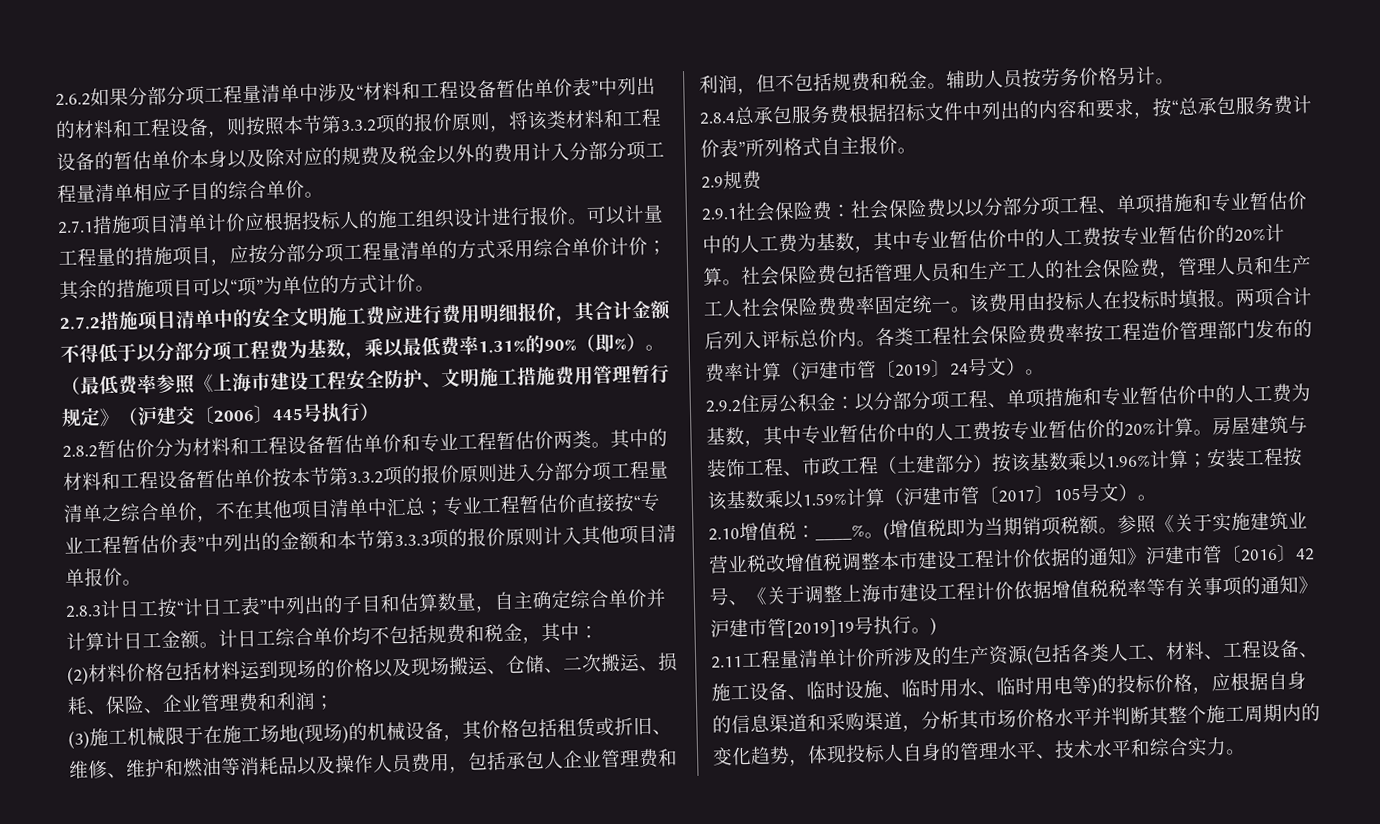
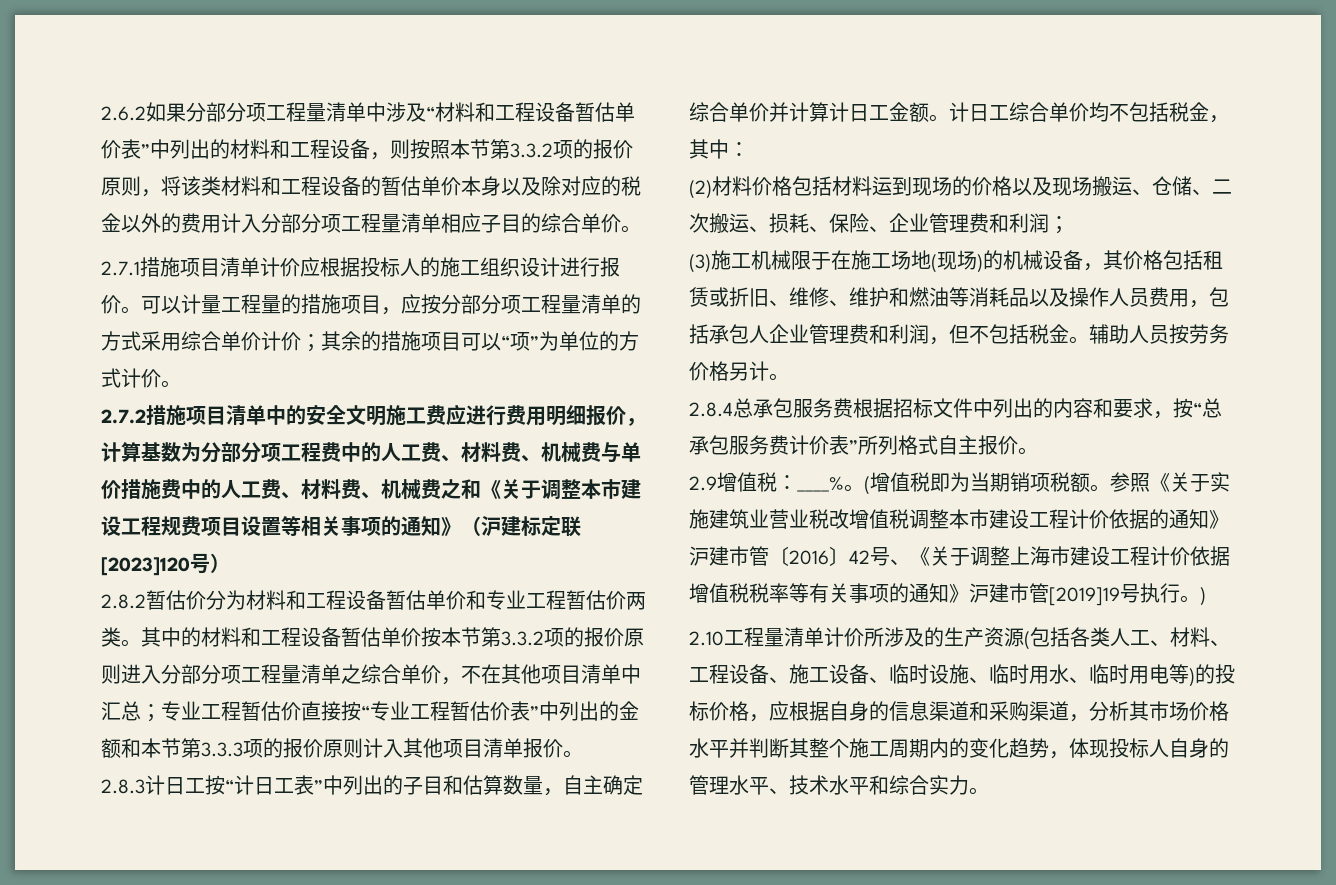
- 2.6.2如果分部分项工程量清单中涉及“材料和工程设备暂估单价表”中列出的材料和工程设备，则按照本节第3.3.2项的报价原则，将该类材料和工程设备的暂估单价本身以及除对应的规费及税金以外的费用计入分部分项工程量清单相应子目的综合单价。
+ 2.6.2如果分部分项工程量清单中涉及“材料和工程设备暂估单价表”中列出的材料和工程设备，则按照本节第3.3.2项的报价原则，将该类材料和工程设备的暂估单价本身以及除对应的税金以外的费用计入分部分项工程量清单相应子目的综合单价。
- 2.7.2措施项目清单中的安全文明施工费应进行费用明细报价，其合计金额不得低于以分部分项工程费为基数，乘以最低费率1.31%的90%（即%）。（最低费率参照《上海市建设工程安全防护、文明施工措施费用管理暂行规定》（沪建交〔2006〕445号执行）
+ 2.7.2措施项目清单中的安全文明施工费应进行费用明细报价，计算基数为分部分项工程费中的人工费、材料费、机械费与单价措施费中的人工费、材料费、机械费之和《关于调整本市建设工程规费项目设置等相关事项的通知》（沪建标定联[2023]120号）
- 计日工综合单价均不包括规费和税金，其中：
+ 计日工综合单价均不包括税金，其中：
- (3)施工机械限于在施工场地(现场)的机械设备，其价格包括租赁或折旧、维修、维护和燃油等消耗品以及操作人员费用，包括承包人企业管理费和利润，但不包括规费和税金。
+ (3)施工机械限于在施工场地(现场)的机械设备，其价格包括租赁或折旧、维修、维护和燃油等消耗品以及操作人员费用，包括承包人企业管理费和利润，但不包括税金。
- 2.9规费
- 2.9.1社会保险费：社会保险费以以分部分项工程、单项措施和专业暂估价中的人工费为基数，其中专业暂估价中的人工费按专业暂估价的20%计算。社会保险费包括管理人员和生产工人的社会保险费，管理人员和生产工人社会保险费费率固定统一。该费用由投标人在投标时填报。两项合计后列入评标总价内。各类工程社会保险费费率按工程造价管理部门发布的费率计算（沪建市管〔2019〕24号文）。
- 2.9.2住房公积金：以分部分项工程、单项措施和专业暂估价中的人工费为基数，其中专业暂估价中的人工费按专业暂估价的20%计算。房屋建筑与装饰工程、市政工程（土建部分）按该基数乘以1.96%计算；安装工程按该基数乘以1.59%计算（沪建市管〔2017〕105号文）。
- 2.10增值税：____%。
+ 2.9增值税：____%。
- 2.11工程量清单计价所涉及的生产资源(包括各类人工、材料、工程设备、施工设备、临时设施、临时用水、临时用电等)的投标价格，应根据自身的信息渠道和采购渠道，分析其市场价格水平并判断其整个施工周期内的变化趋势，体现投标人自身的管理水平、技术水平和综合实力。
+ 2.10工程量清单计价所涉及的生产资源(包括各类人工、材料、工程设备、施工设备、临时设施、临时用水、临时用电等)的投标价格，应根据自身的信息渠道和采购渠道，分析其市场价格水平并判断其整个施工周期内的变化趋势，体现投标人自身的管理水平、技术水平和综合实力。

